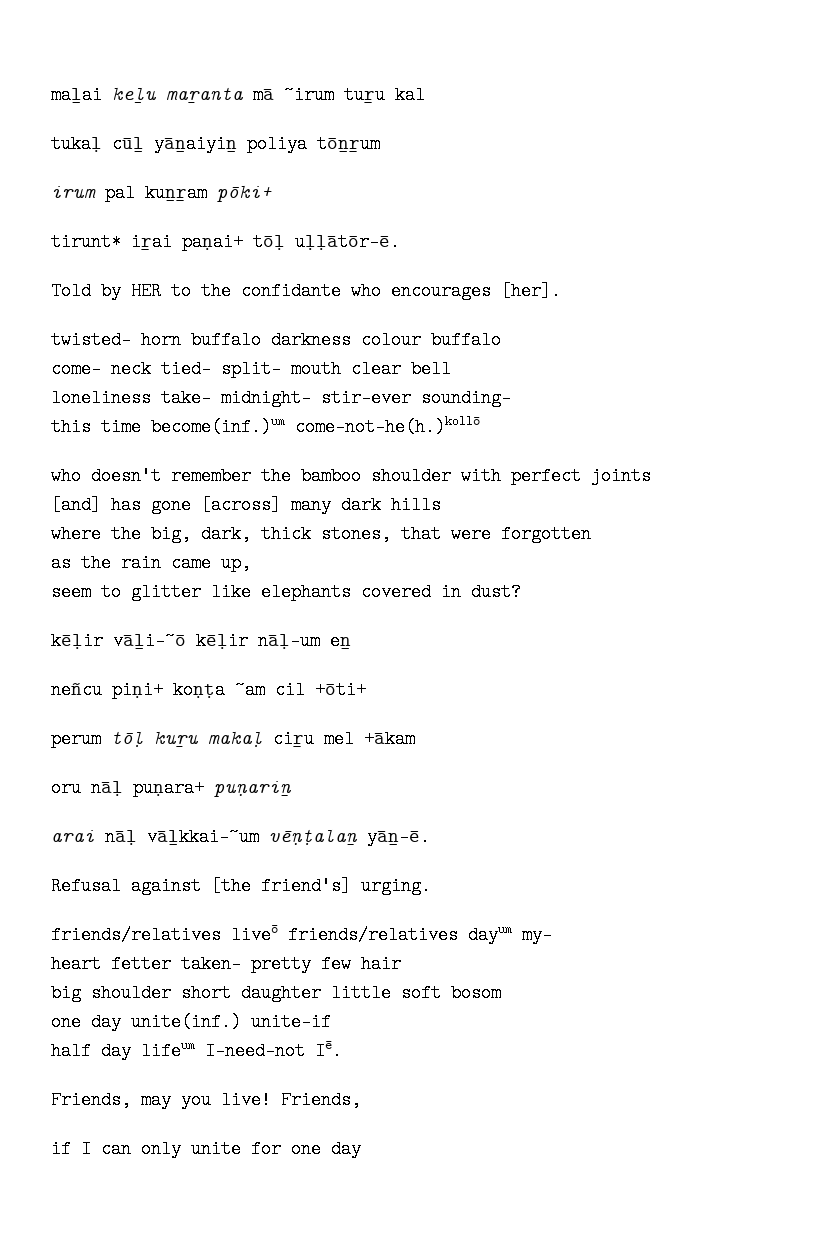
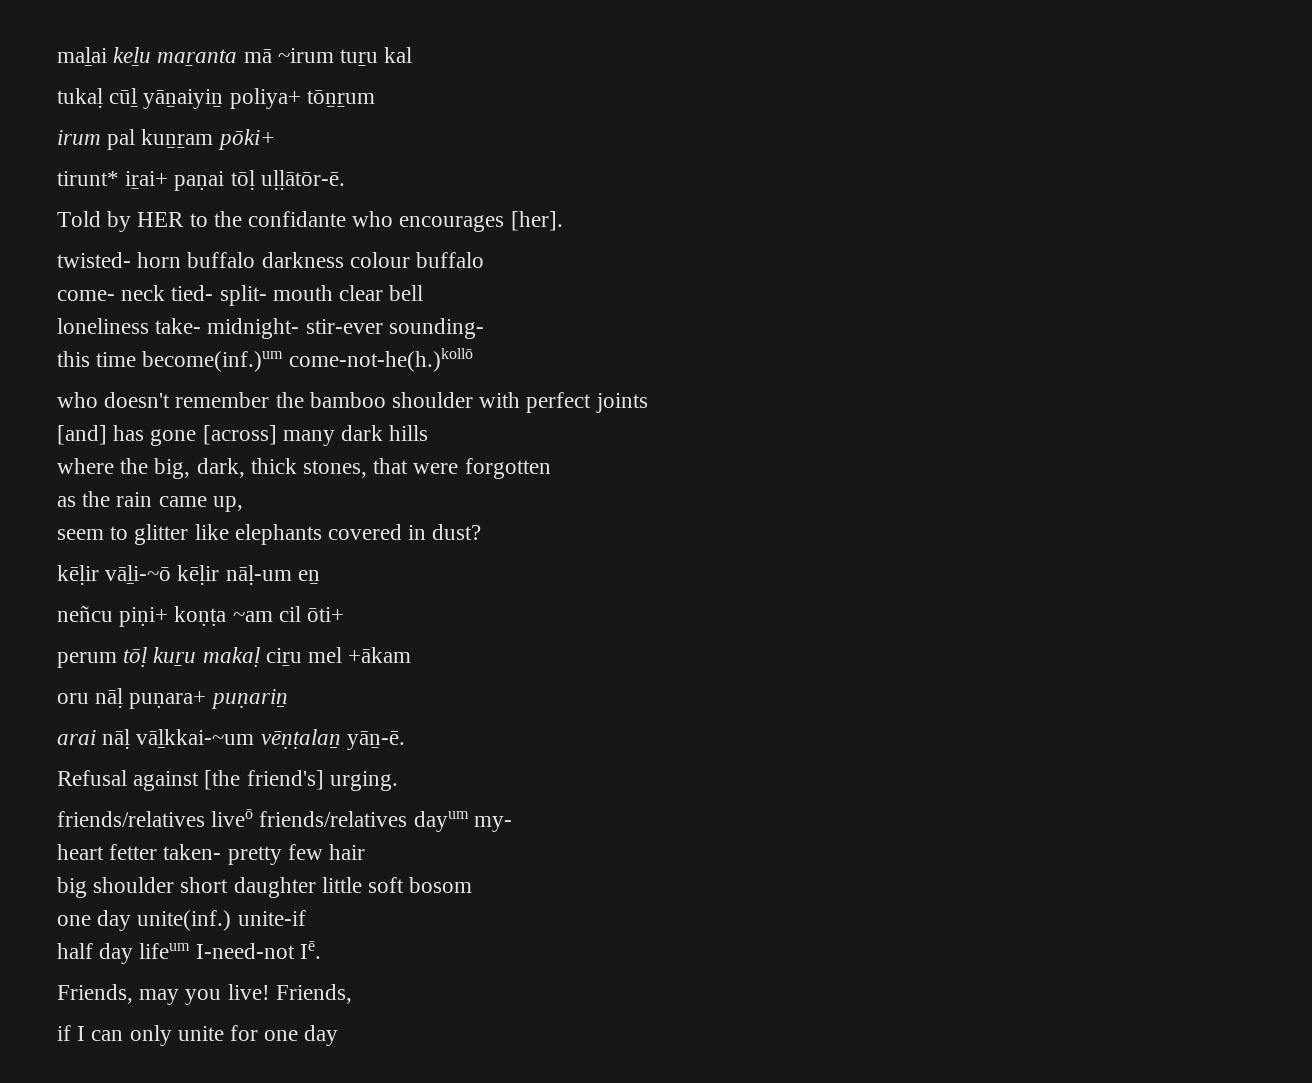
- tukaḷ cūḻ yāṉaiyiṉ poliya tōṉṟum
+ tukaḷ cūḻ yāṉaiyiṉ poliya+ tōṉṟum
- tirunt* iṟai paṇai+ tōḷ uḷḷātōr-ē.
+ tirunt* iṟai+ paṇai tōḷ uḷḷātōr-ē.
- neñcu piṇi+ koṇṭa ~am cil +ōti+
+ neñcu piṇi+ koṇṭa ~am cil ōti+

